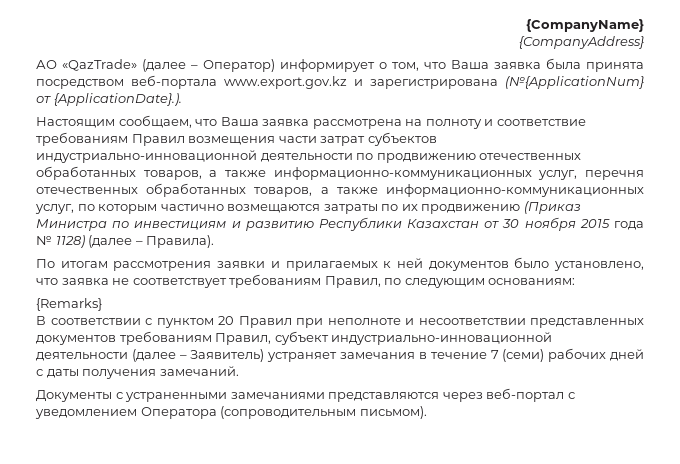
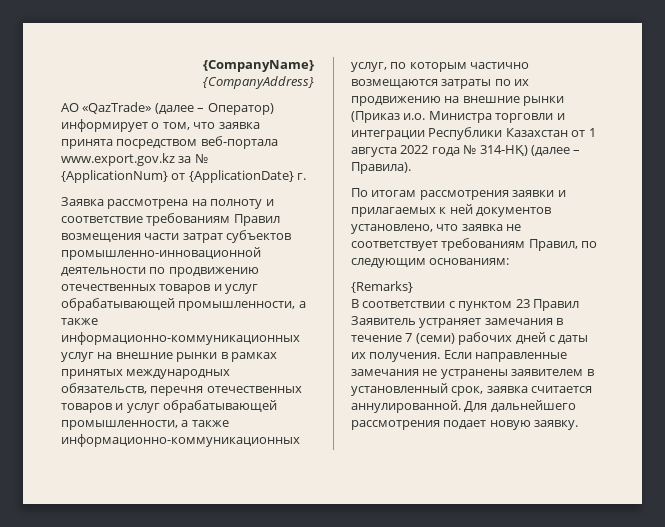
- АО «QazTrade» (далее – Оператор) информирует о том, что Ваша заявка была принята посредством веб-портала www.export.gov.kz и зарегистрирована (№{ApplicationNum} от {ApplicationDate}.).
- Настоящим сообщаем, что Ваша заявка рассмотрена на полноту и соответствие требованиям Правил возмещения части затрат субъектов индустриально-инновационной деятельности по продвижению отечественных обработанных товаров, а также информационно-коммуникационных услуг, перечня отечественных обработанных товаров, а также информационно-коммуникационных услуг, по которым частично возмещаются затраты по их продвижению (Приказ Министра по инвестициям и развитию Республики Казахстан от 30 ноября 2015 года № 1128) (далее – Правила).
+ АО «QazTrade» (далее – Оператор) информирует о том, что заявка принята посредством веб-портала www.export.gov.kz за № {ApplicationNum} от {ApplicationDate} г.
+ Заявка рассмотрена на полноту и соответствие требованиям Правил возмещения части затрат субъектов промышленно-инновационной деятельности по продвижению отечественных товаров и услуг обрабатывающей промышленности, а также информационно-коммуникационных услуг на внешние рынки в рамках принятых международных обязательств, перечня отечественных товаров и услуг обрабатывающей промышленности, а также информационно-коммуникационных услуг, по которым частично возмещаются затраты по их продвижению на внешние рынки (Приказ и.о. Министра торговли и интеграции Республики Казахстан от 1 августа 2022 года № 314-НҚ) (далее – Правила).
- По итогам рассмотрения заявки и прилагаемых к ней документов было установлено, что заявка не соответствует требованиям Правил, по следующим основаниям:
+ По итогам рассмотрения заявки и прилагаемых к ней документов установлено, что заявка не соответствует требованиям Правил, по следующим основаниям:
- В соответствии с пунктом 20 Правил при неполноте и несоответствии представленных документов требованиям Правил, субъект индустриально-инновационной деятельности (далее – Заявитель) устраняет замечания в течение 7 (семи) рабочих дней с даты получения замечаний.
- Документы с устраненными замечаниями представляются через веб-портал с уведомлением Оператора (сопроводительным письмом).
+ В соответствии с пунктом 23 Правил Заявитель устраняет замечания в течение 7 (семи) рабочих дней с даты их получения. Если направленные замечания не устранены заявителем в установленный срок, заявка считается аннулированной. Для дальнейшего рассмотрения подает новую заявку.

